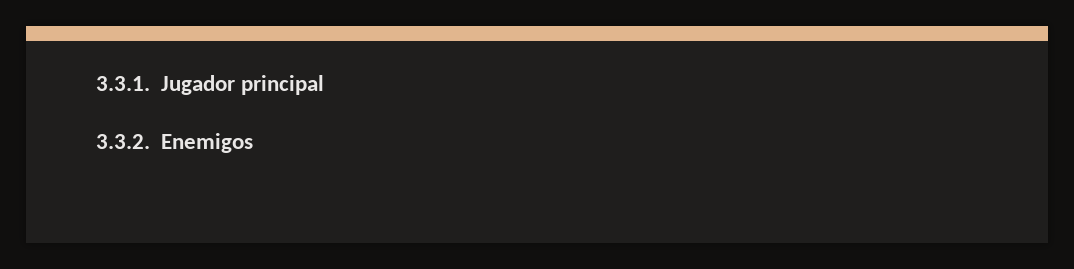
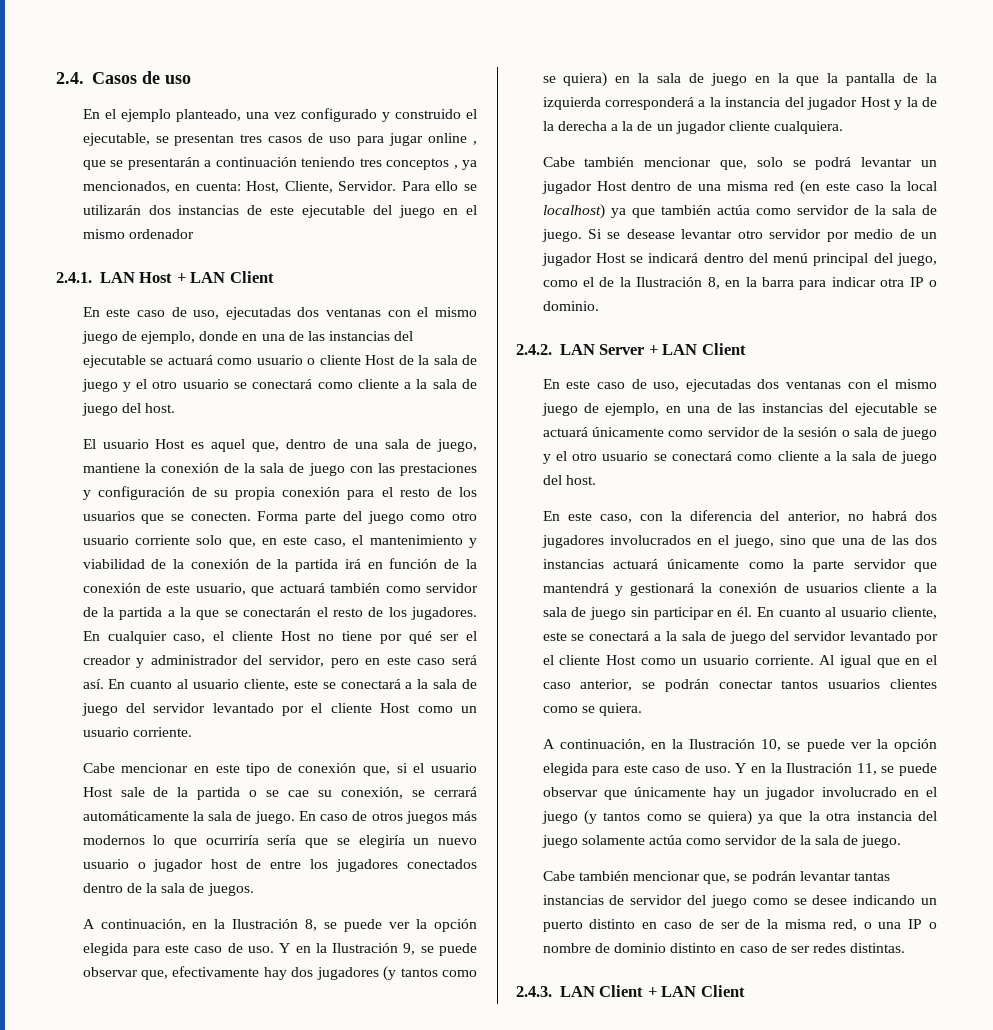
- 3.3.1. Jugador principal
- 3.3.2. Enemigos
+ 2.4. Casos de uso
+ En el ejemplo planteado, una vez configurado y construido el ejecutable, se presentan tres casos de uso para jugar online , que se presentarán a continuación teniendo tres conceptos , ya mencionados, en cuenta: Host, Cliente, Servidor. Para ello se utilizarán dos instancias de este ejecutable del juego en el mismo ordenador
+ 2.4.1. LAN Host + LAN Client
+ En este caso de uso, ejecutadas dos ventanas con el mismo juego de ejemplo, donde en una de las instancias del ejecutable se actuará como usuario o cliente Host de la sala de juego y el otro usuario se conectará como cliente a la sala de juego del host.
+ El usuario Host es aquel que, dentro de una sala de juego, mantiene la conexión de la sala de juego con las prestaciones y configuración de su propia conexión para el resto de los usuarios que se conecten. Forma parte del juego como otro usuario corriente solo que, en este caso, el mantenimiento y viabilidad de la conexión de la partida irá en función de la conexión de este usuario, que actuará también como servidor de la partida a la que se conectarán el resto de los jugadores. En cualquier caso, el cliente Host no tiene por qué ser el creador y administrador del servidor, pero en este caso será así. En cuanto al usuario cliente, este se conectará a la sala de juego del servidor levantado por el cliente Host como un usuario corriente.
+ Cabe mencionar en este tipo de conexión que, si el usuario Host sale de la partida o se cae su conexión, se cerrará automáticamente la sala de juego. En caso de otros juegos más modernos lo que ocurriría sería que se elegiría un nuevo usuario o jugador host de entre los jugadores conectados dentro de la sala de juegos.
+ A continuación, en la Ilustración 8, se puede ver la opción elegida para este caso de uso. Y en la Ilustración 9, se puede observar que, efectivamente hay dos jugadores (y tantos como se quiera) en la sala de juego en la que la pantalla de la izquierda corresponderá a la instancia del jugador Host y la de la derecha a la de un jugador cliente cualquiera.
+ Cabe también mencionar que, solo se podrá levantar un jugador Host dentro de una misma red (en este caso la local localhost) ya que también actúa como servidor de la sala de juego. Si se desease levantar otro servidor por medio de un jugador Host se indicará dentro del menú principal del juego, como el de la Ilustración 8, en la barra para indicar otra IP o dominio.
+ 2.4.2. LAN Server + LAN Client
+ En este caso de uso, ejecutadas dos ventanas con el mismo juego de ejemplo, en una de las instancias del ejecutable se actuará únicamente como servidor de la sesión o sala de juego y el otro usuario se conectará como cliente a la sala de juego del host.
+ En este caso, con la diferencia del anterior, no habrá dos jugadores involucrados en el juego, sino que una de las dos instancias actuará únicamente como la parte servidor que mantendrá y gestionará la conexión de usuarios cliente a la sala de juego sin participar en él. En cuanto al usuario cliente, este se conectará a la sala de juego del servidor levantado por el cliente Host como un usuario corriente. Al igual que en el caso anterior, se podrán conectar tantos usuarios clientes como se quiera.
+ A continuación, en la Ilustración 10, se puede ver la opción elegida para este caso de uso. Y en la Ilustración 11, se puede observar que únicamente hay un jugador involucrado en el juego (y tantos como se quiera) ya que la otra instancia del juego solamente actúa como servidor de la sala de juego.
+ Cabe también mencionar que, se podrán levantar tantas instancias de servidor del juego como se desee indicando un puerto distinto en caso de ser de la misma red, o una IP o nombre de dominio distinto en caso de ser redes distintas.
+ 2.4.3. LAN Client + LAN Client

